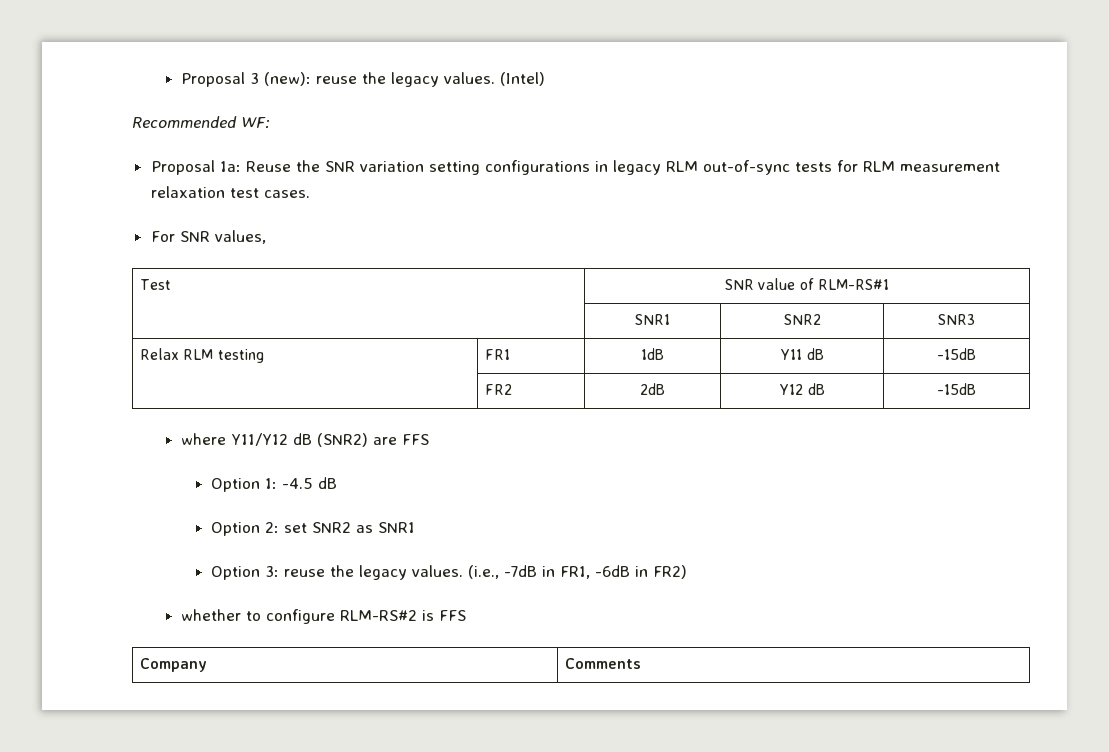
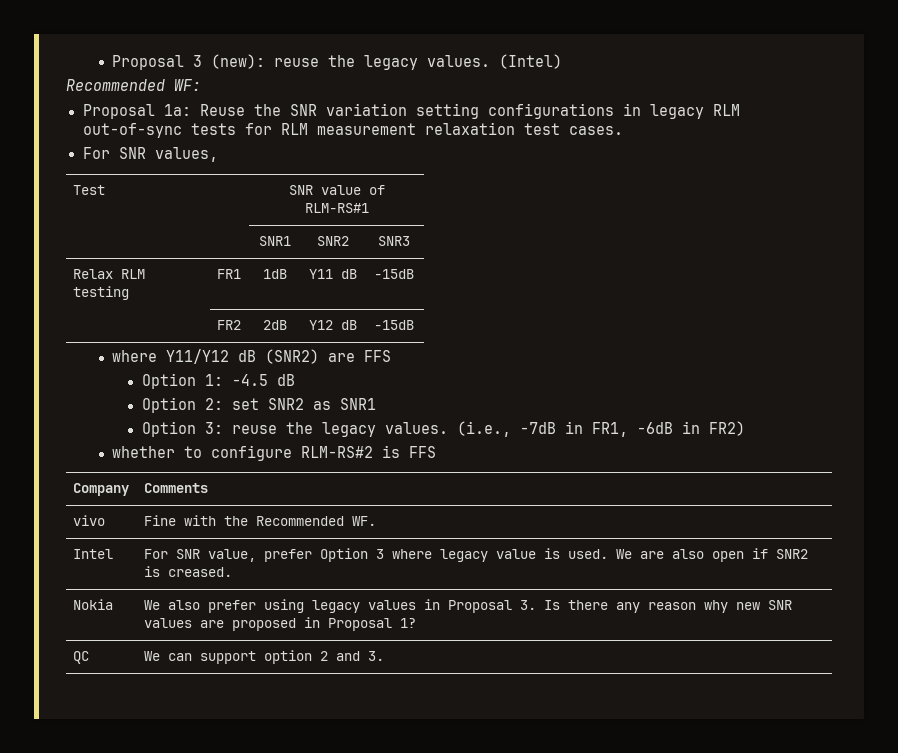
+ vivo | Fine with the Recommended WF.
+ Intel | For SNR value, prefer Option 3 where legacy value is used. We are also open if SNR2 is creased.
+ Nokia | We also prefer using legacy values in Proposal 3. Is there any reason why new SNR values are proposed in Proposal 1?
+ QC | We can support option 2 and 3.

